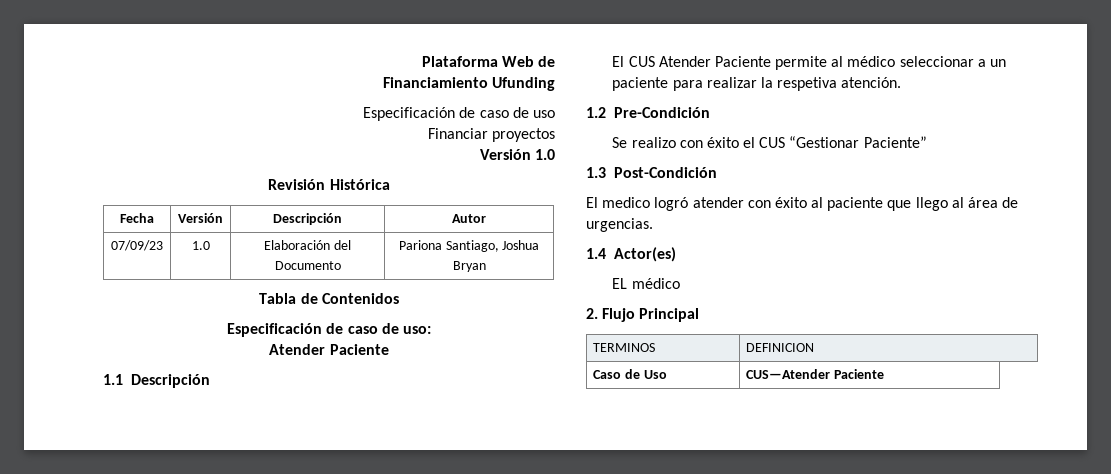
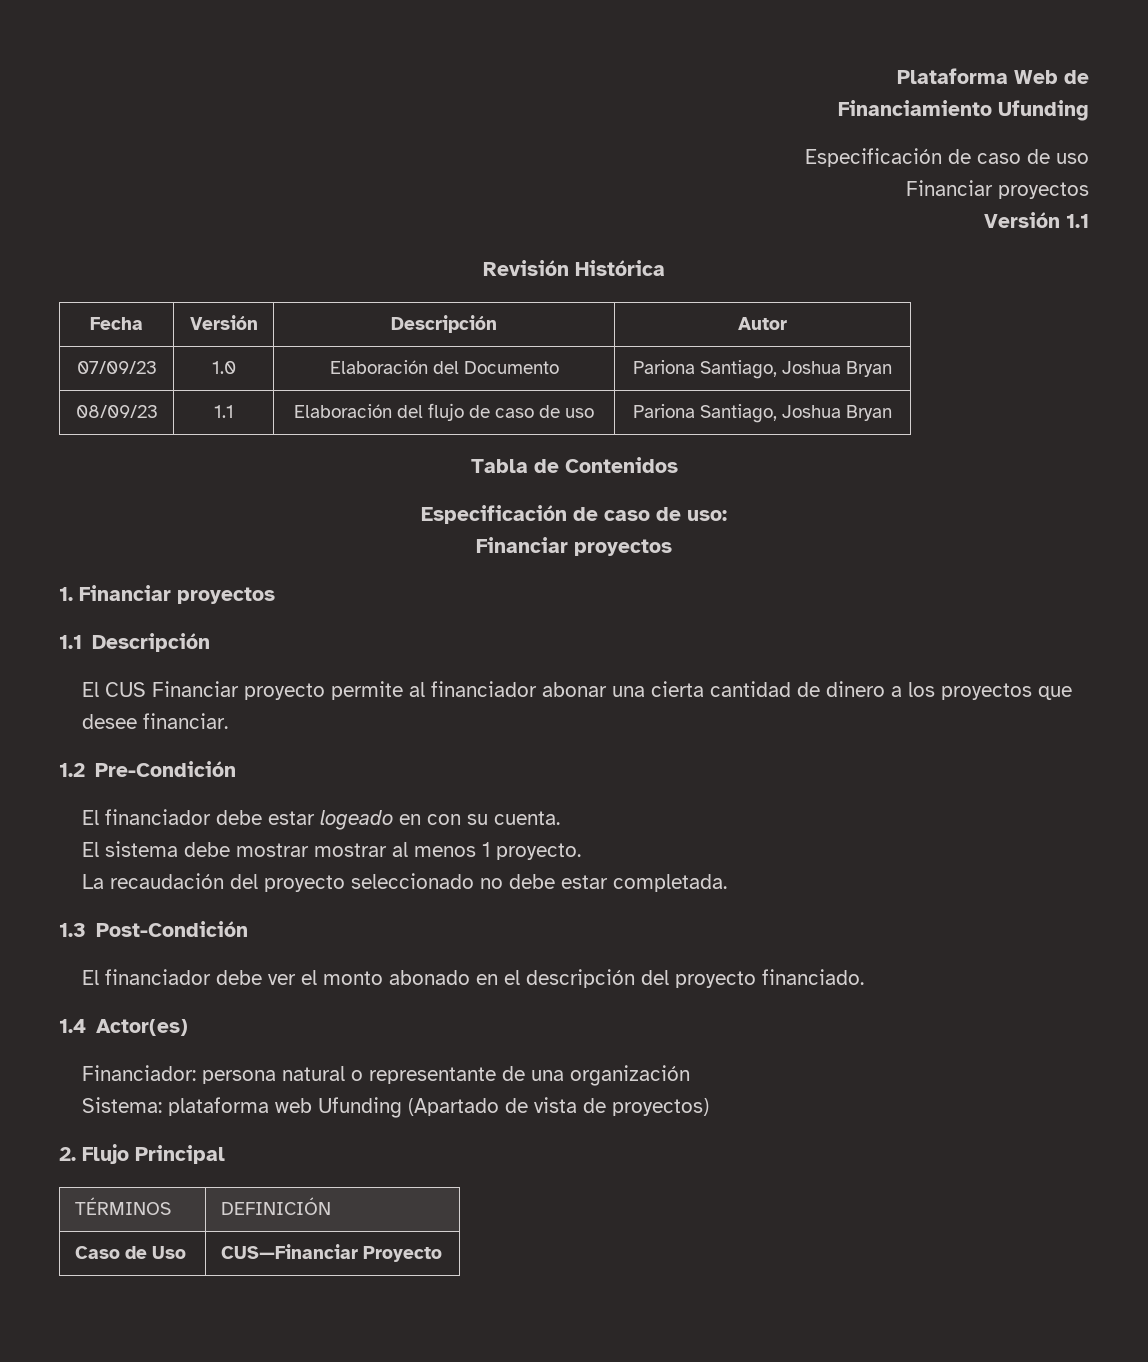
- Versión 1.0
+ Versión 1.1
+ 08/09/23 | 1.1 | Elaboración del flujo de caso de uso | Pariona Santiago, Joshua Bryan
  Especificación de caso de uso:
- Atender Paciente
+ Financiar proyectos
+ 1. Financiar proyectos
- El CUS Atender Paciente permite al médico seleccionar a un paciente para realizar la respetiva atención.
+ El CUS Financiar proyecto permite al financiador abonar una cierta cantidad de dinero a los proyectos que desee financiar.
  1.2 Pre-Condición
- Se realizo con éxito el CUS “Gestionar Paciente”
+ El financiador debe estar logeado en con su cuenta.
+ El sistema debe mostrar mostrar al menos 1 proyecto.
+ La recaudación del proyecto seleccionado no debe estar completada.
  1.3 Post-Condición
- El medico logró atender con éxito al paciente que llego al área de urgencias.
+ El financiador debe ver el monto abonado en el descripción del proyecto financiado.
  1.4 Actor(es)
- EL médico
+ Financiador: persona natural o representante de una organización
+ Sistema: plataforma web Ufunding (Apartado de vista de proyectos)
- TERMINOS | DEFINICION
+ TÉRMINOS | DEFINICIÓN
- Caso de Uso | CUS—Atender Paciente
+ Caso de Uso | CUS—Financiar Proyecto

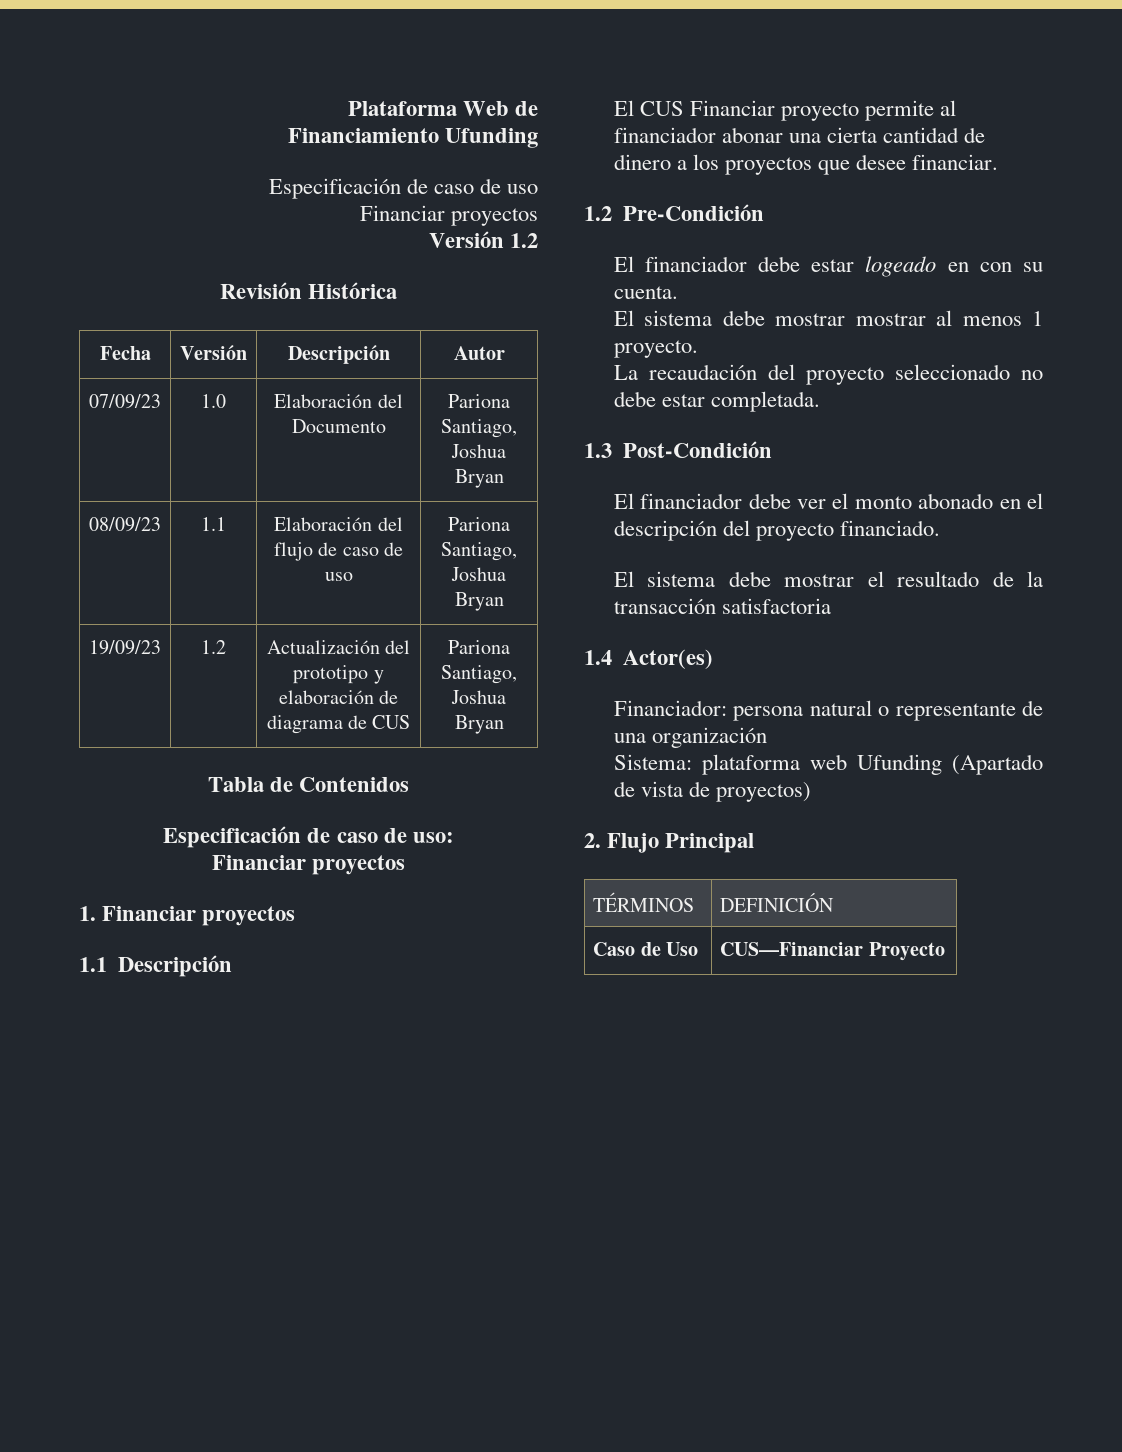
- Versión 1.1
+ Versión 1.2
+ 19/09/23 | 1.2 | Actualización del prototipo y elaboración de diagrama de CUS | Pariona Santiago, Joshua Bryan
+ El sistema debe mostrar el resultado de la transacción satisfactoria

